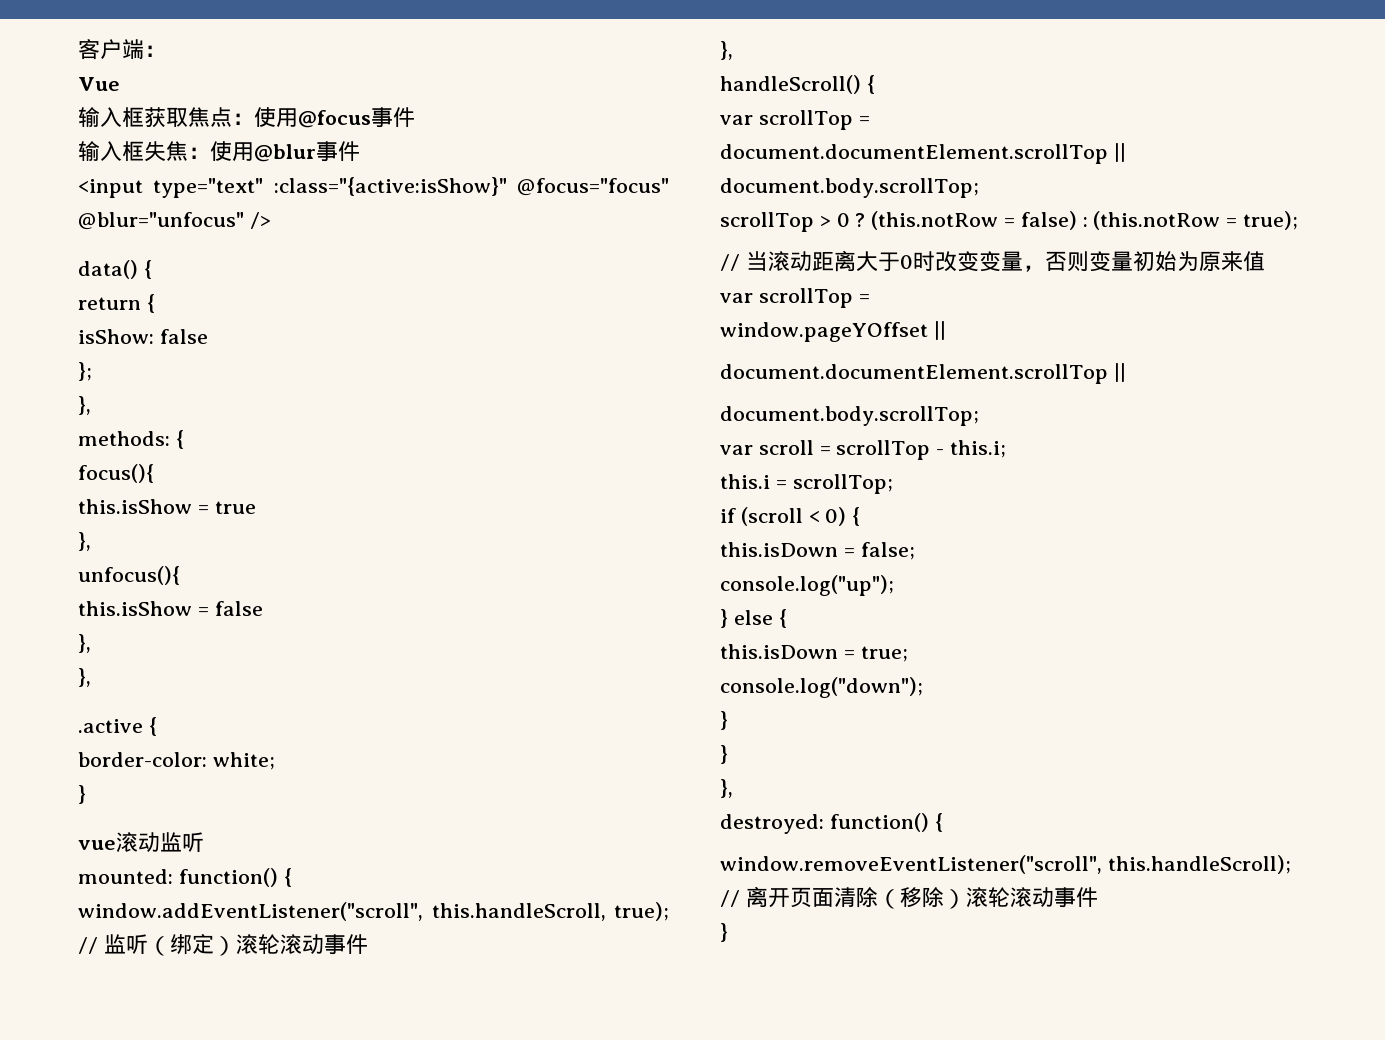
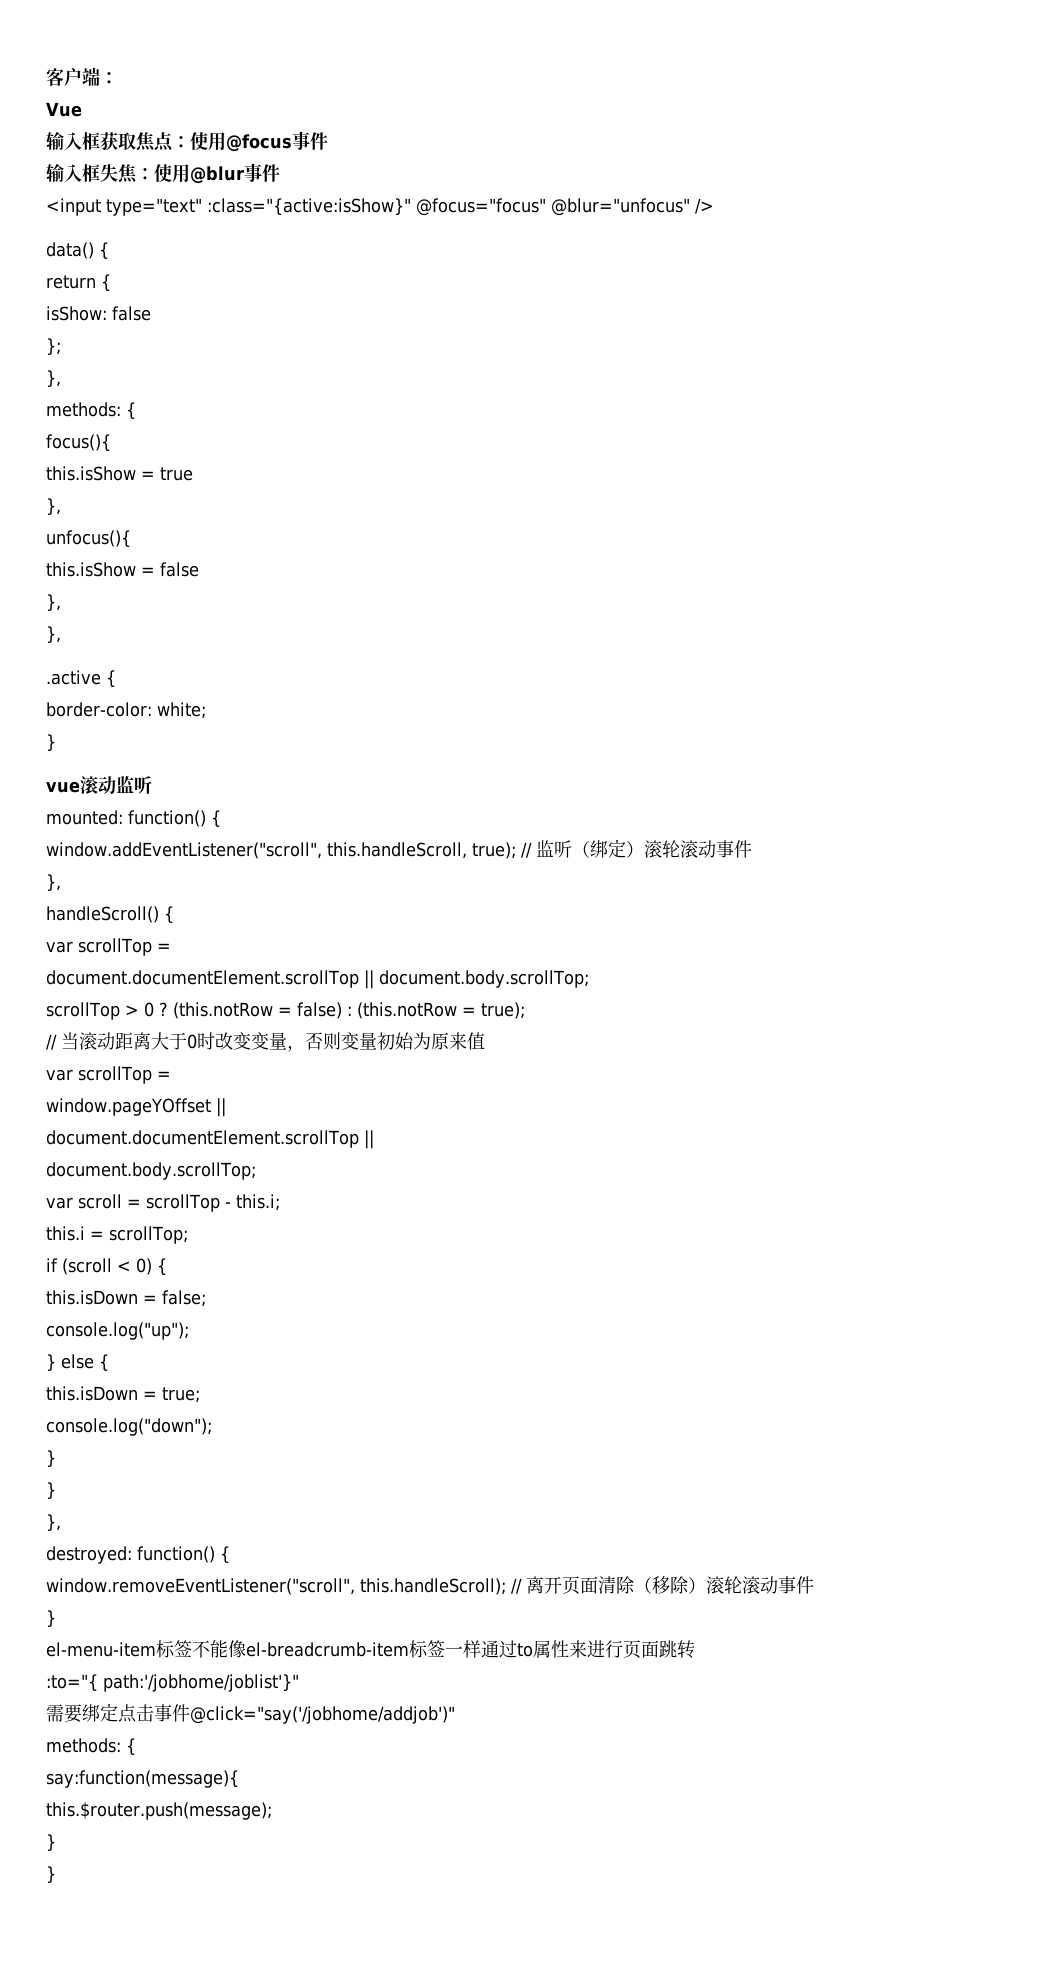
+ el-menu-item标签不能像el-breadcrumb-item标签一样通过to属性来进行页面跳转
+ :to="{ path:'/jobhome/joblist'}"
+ 需要绑定点击事件@click="say('/jobhome/addjob')"
+ methods: {
+ say:function(message){
+ this.$router.push(message);
+ }
+ }

